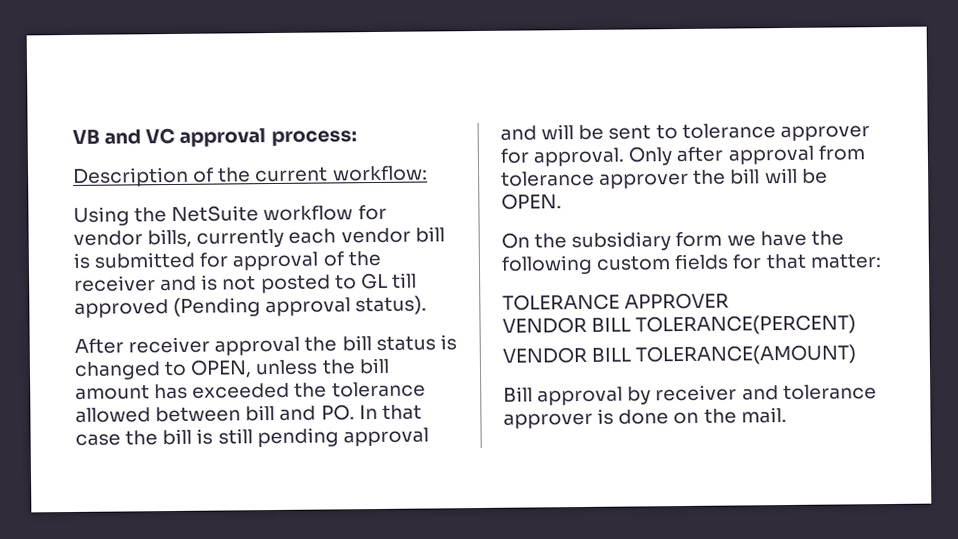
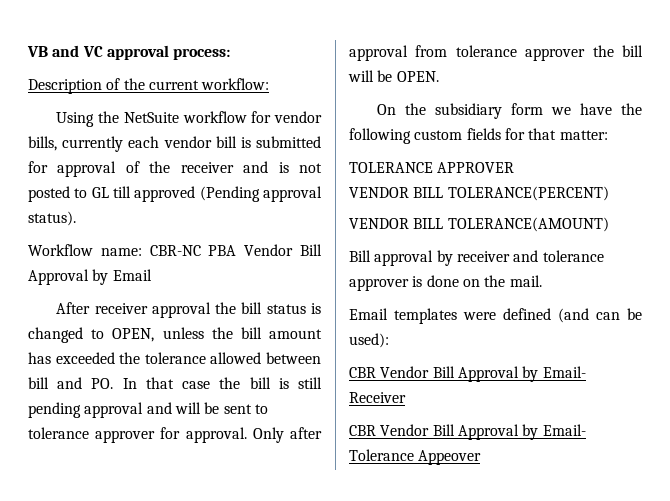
+ Workflow name: CBR-NC PBA Vendor Bill Approval by Email
+ Email templates were defined (and can be used):
+ CBR Vendor Bill Approval by Email- Receiver
+ CBR Vendor Bill Approval by Email- Tolerance Appeover

